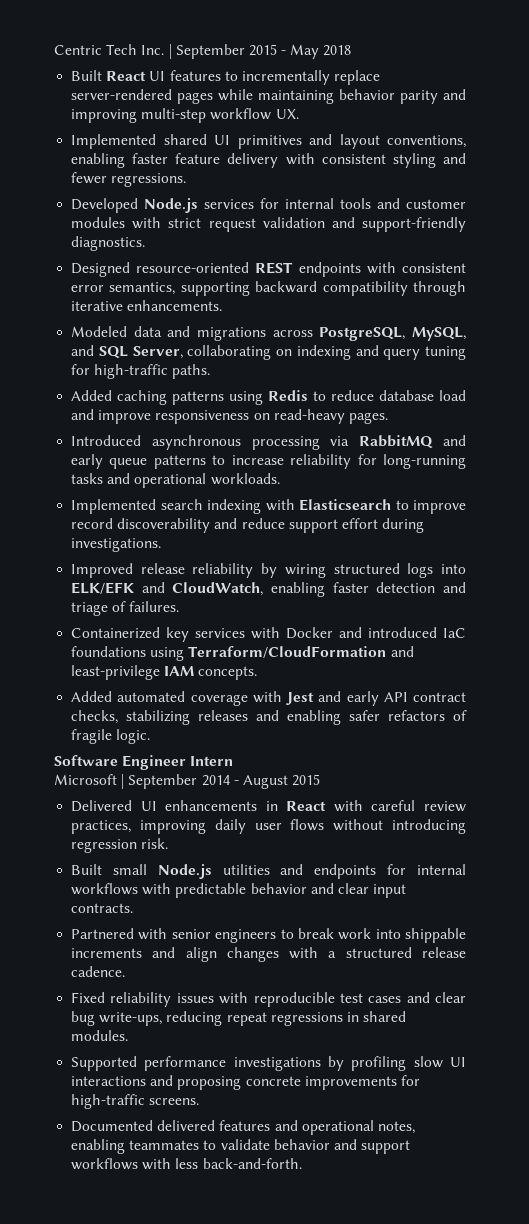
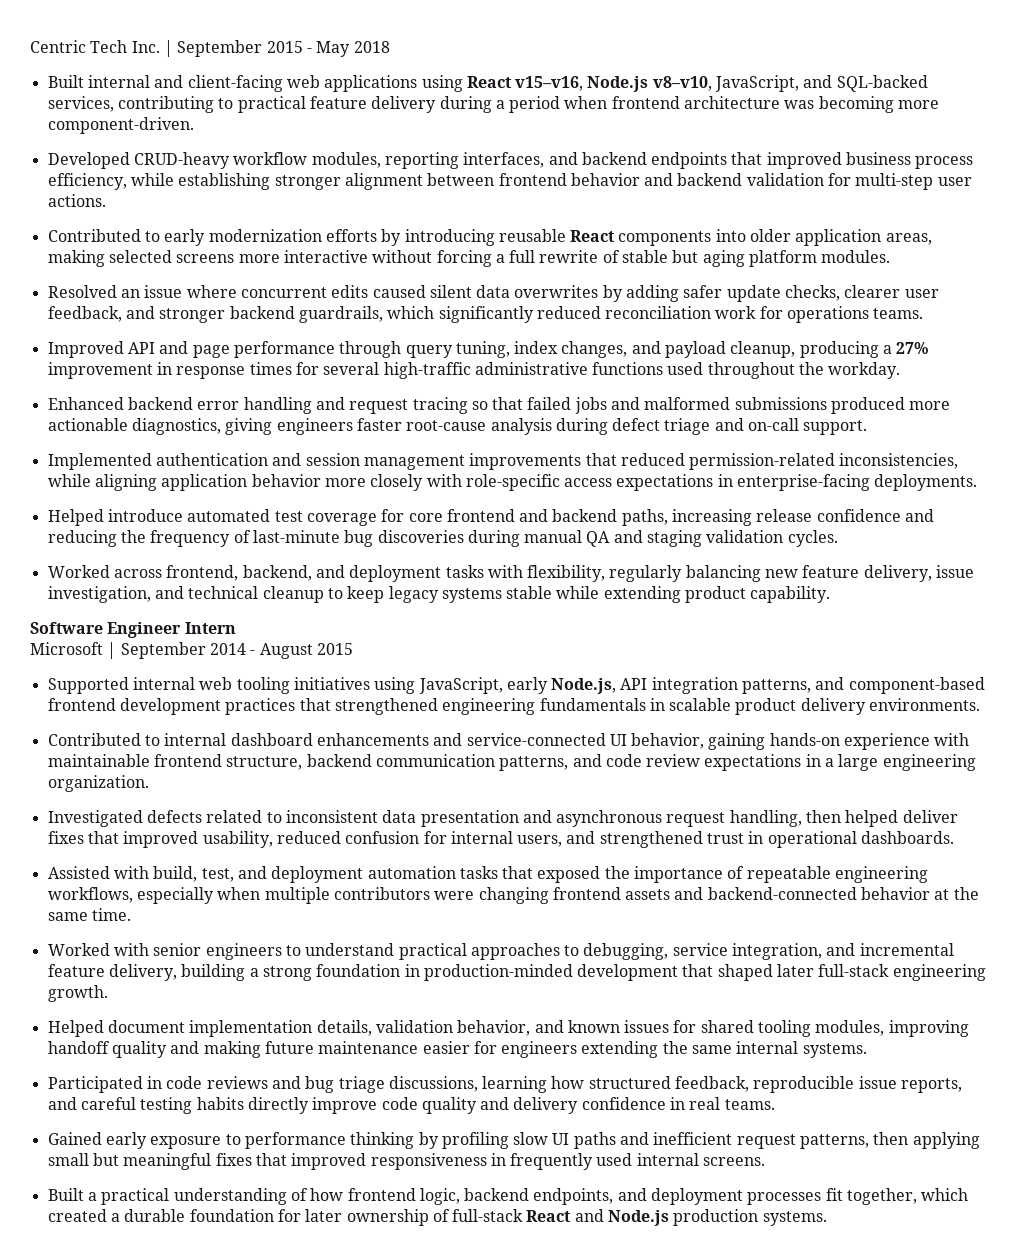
- Built React UI features to incrementally replace server-rendered pages while maintaining behavior parity and improving multi-step workflow UX.
- Implemented shared UI primitives and layout conventions, enabling faster feature delivery with consistent styling and fewer regressions.
- Developed Node.js services for internal tools and customer modules with strict request validation and support-friendly diagnostics.
- Designed resource-oriented REST endpoints with consistent error semantics, supporting backward compatibility through iterative enhancements.
- Modeled data and migrations across PostgreSQL, MySQL, and SQL Server, collaborating on indexing and query tuning for high-traffic paths.
- Added caching patterns using Redis to reduce database load and improve responsiveness on read-heavy pages.
- Introduced asynchronous processing via RabbitMQ and early queue patterns to increase reliability for long-running tasks and operational workloads.
- Implemented search indexing with Elasticsearch to improve record discoverability and reduce support effort during investigations.
- Improved release reliability by wiring structured logs into ELK/EFK and CloudWatch, enabling faster detection and triage of failures.
- Containerized key services with Docker and introduced IaC foundations using Terraform/CloudFormation and least-privilege IAM concepts.
- Added automated coverage with Jest and early API contract checks, stabilizing releases and enabling safer refactors of fragile logic.
+ Built internal and client-facing web applications using React v15–v16, Node.js v8–v10, JavaScript, and SQL-backed services, contributing to practical feature delivery during a period when frontend architecture was becoming more component-driven.
+ Developed CRUD-heavy workflow modules, reporting interfaces, and backend endpoints that improved business process efficiency, while establishing stronger alignment between frontend behavior and backend validation for multi-step user actions.
+ Contributed to early modernization efforts by introducing reusable React components into older application areas, making selected screens more interactive without forcing a full rewrite of stable but aging platform modules.
+ Resolved an issue where concurrent edits caused silent data overwrites by adding safer update checks, clearer user feedback, and stronger backend guardrails, which significantly reduced reconciliation work for operations teams.
+ Improved API and page performance through query tuning, index changes, and payload cleanup, producing a 27% improvement in response times for several high-traffic administrative functions used throughout the workday.
+ Enhanced backend error handling and request tracing so that failed jobs and malformed submissions produced more actionable diagnostics, giving engineers faster root-cause analysis during defect triage and on-call support.
+ Implemented authentication and session management improvements that reduced permission-related inconsistencies, while aligning application behavior more closely with role-specific access expectations in enterprise-facing deployments.
+ Helped introduce automated test coverage for core frontend and backend paths, increasing release confidence and reducing the frequency of last-minute bug discoveries during manual QA and staging validation cycles.
+ Worked across frontend, backend, and deployment tasks with flexibility, regularly balancing new feature delivery, issue investigation, and technical cleanup to keep legacy systems stable while extending product capability.
- Delivered UI enhancements in React with careful review practices, improving daily user flows without introducing regression risk.
- Built small Node.js utilities and endpoints for internal workflows with predictable behavior and clear input contracts.
- Partnered with senior engineers to break work into shippable increments and align changes with a structured release cadence.
- Fixed reliability issues with reproducible test cases and clear bug write-ups, reducing repeat regressions in shared modules.
- Supported performance investigations by profiling slow UI interactions and proposing concrete improvements for high-traffic screens.
- Documented delivered features and operational notes, enabling teammates to validate behavior and support workflows with less back-and-forth.
+ Supported internal web tooling initiatives using JavaScript, early Node.js, API integration patterns, and component-based frontend development practices that strengthened engineering fundamentals in scalable product delivery environments.
+ Contributed to internal dashboard enhancements and service-connected UI behavior, gaining hands-on experience with maintainable frontend structure, backend communication patterns, and code review expectations in a large engineering organization.
+ Investigated defects related to inconsistent data presentation and asynchronous request handling, then helped deliver fixes that improved usability, reduced confusion for internal users, and strengthened trust in operational dashboards.
+ Assisted with build, test, and deployment automation tasks that exposed the importance of repeatable engineering workflows, especially when multiple contributors were changing frontend assets and backend-connected behavior at the same time.
+ Worked with senior engineers to understand practical approaches to debugging, service integration, and incremental feature delivery, building a strong foundation in production-minded development that shaped later full-stack engineering growth.
+ Helped document implementation details, validation behavior, and known issues for shared tooling modules, improving handoff quality and making future maintenance easier for engineers extending the same internal systems.
+ Participated in code reviews and bug triage discussions, learning how structured feedback, reproducible issue reports, and careful testing habits directly improve code quality and delivery confidence in real teams.
+ Gained early exposure to performance thinking by profiling slow UI paths and inefficient request patterns, then applying small but meaningful fixes that improved responsiveness in frequently used internal screens.
+ Built a practical understanding of how frontend logic, backend endpoints, and deployment processes fit together, which created a durable foundation for later ownership of full-stack React and Node.js production systems.

